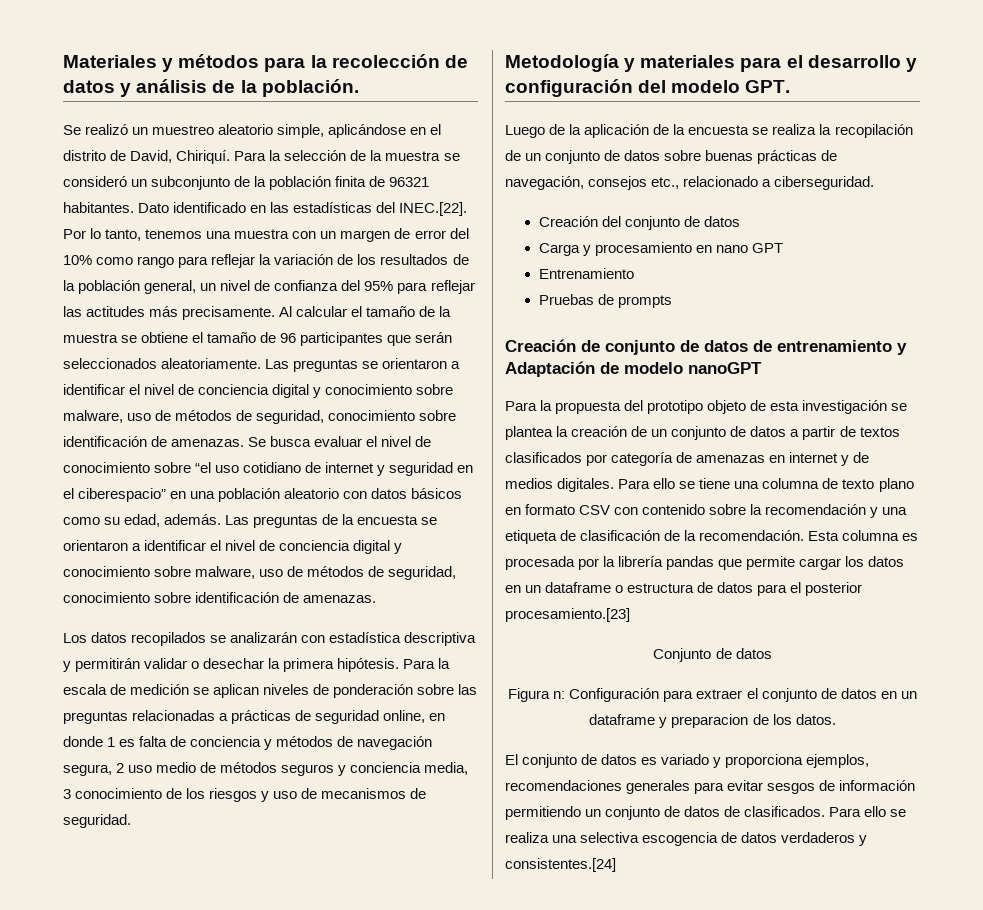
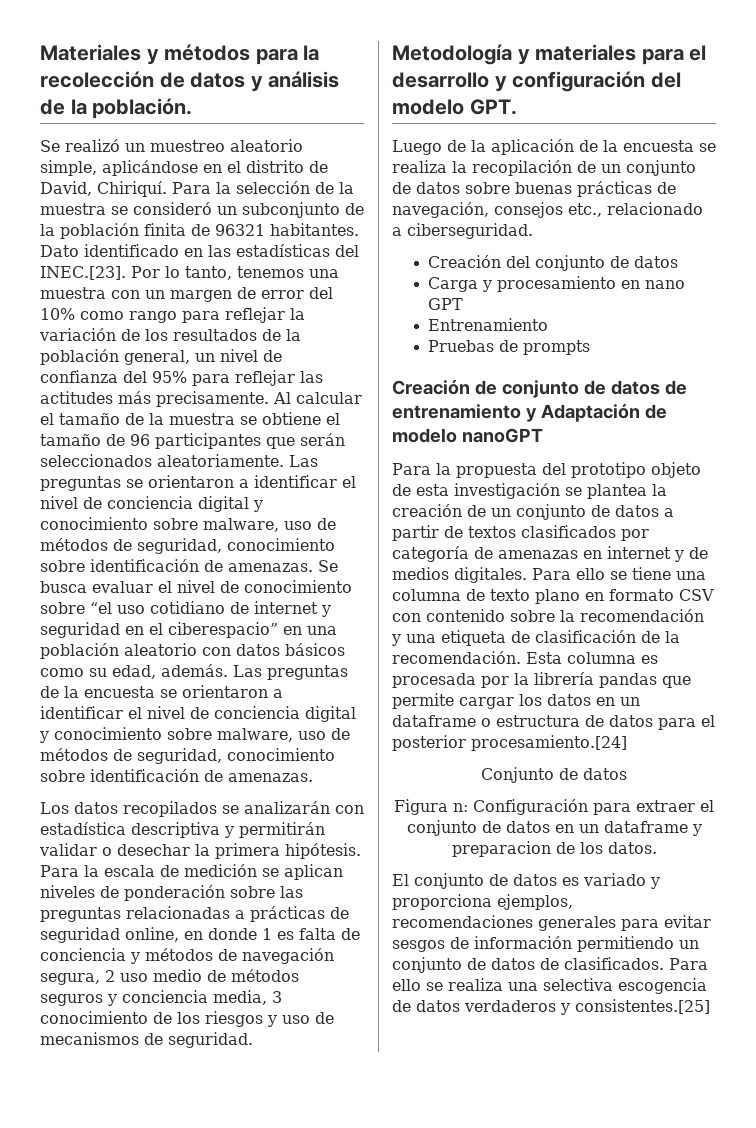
- Dato identificado en las estadísticas del INEC.[22]. Por lo tanto, tenemos una muestra con un margen de error del 10% como rango para reflejar la variación de los resultados de la población general, un nivel de confianza del 95% para reflejar las actitudes más precisamente.
+ Dato identificado en las estadísticas del INEC.[23]. Por lo tanto, tenemos una muestra con un margen de error del 10% como rango para reflejar la variación de los resultados de la población general, un nivel de confianza del 95% para reflejar las actitudes más precisamente.
- Esta columna es procesada por la librería pandas que permite cargar los datos en un dataframe o estructura de datos para el posterior procesamiento.[23]
+ Esta columna es procesada por la librería pandas que permite cargar los datos en un dataframe o estructura de datos para el posterior procesamiento.[24]
- Para ello se realiza una selectiva escogencia de datos verdaderos y consistentes.[24]
+ Para ello se realiza una selectiva escogencia de datos verdaderos y consistentes.[25]

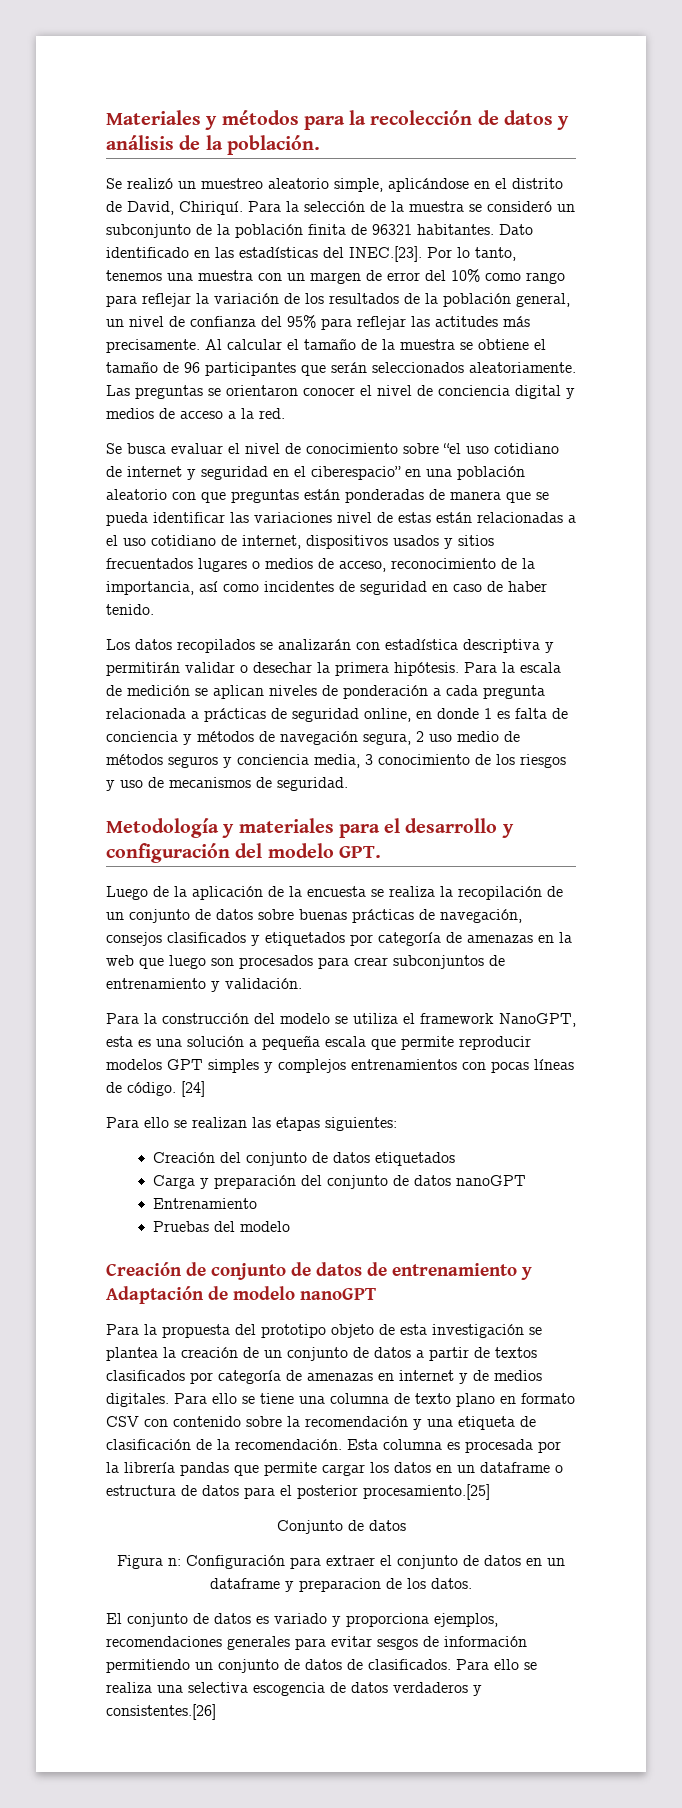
- Las preguntas se orientaron a identificar el nivel de conciencia digital y conocimiento sobre malware, uso de métodos de seguridad, conocimiento sobre identificación de amenazas. Se busca evaluar el nivel de conocimiento sobre “el uso cotidiano de internet y seguridad en el ciberespacio” en una población aleatorio con datos básicos como su edad, además. Las preguntas de la encuesta se orientaron a identificar el nivel de conciencia digital y conocimiento sobre malware, uso de métodos de seguridad, conocimiento sobre identificación de amenazas.
+ Las preguntas se orientaron conocer el nivel de conciencia digital y medios de acceso a la red.
+ Se busca evaluar el nivel de conocimiento sobre “el uso cotidiano de internet y seguridad en el ciberespacio” en una población aleatorio con que preguntas están ponderadas de manera que se pueda identificar las variaciones nivel de estas están relacionadas a el uso cotidiano de internet, dispositivos usados y sitios frecuentados lugares o medios de acceso, reconocimiento de la importancia, así como incidentes de seguridad en caso de haber tenido.
- Para la escala de medición se aplican niveles de ponderación sobre las preguntas relacionadas a prácticas de seguridad online, en donde 1 es falta de conciencia y métodos de navegación segura, 2 uso medio de métodos seguros y conciencia media, 3 conocimiento de los riesgos y uso de mecanismos de seguridad.
+ Para la escala de medición se aplican niveles de ponderación a cada pregunta relacionada a prácticas de seguridad online, en donde 1 es falta de conciencia y métodos de navegación segura, 2 uso medio de métodos seguros y conciencia media, 3 conocimiento de los riesgos y uso de mecanismos de seguridad.
- Luego de la aplicación de la encuesta se realiza la recopilación de un conjunto de datos sobre buenas prácticas de navegación, consejos etc., relacionado a ciberseguridad.
+ Luego de la aplicación de la encuesta se realiza la recopilación de un conjunto de datos sobre buenas prácticas de navegación, consejos clasificados y etiquetados por categoría de amenazas en la web que luego son procesados para crear subconjuntos de entrenamiento y validación.
+ Para la construcción del modelo se utiliza el framework NanoGPT, esta es una solución a pequeña escala que permite reproducir modelos GPT simples y complejos entrenamientos con pocas líneas de código. [24]
+ Para ello se realizan las etapas siguientes:
- Creación del conjunto de datos
+ Creación del conjunto de datos etiquetados
- Carga y procesamiento en nano GPT
+ Carga y preparación del conjunto de datos nanoGPT
- Pruebas de prompts
+ Pruebas del modelo
- Esta columna es procesada por la librería pandas que permite cargar los datos en un dataframe o estructura de datos para el posterior procesamiento.[24]
+ Esta columna es procesada por la librería pandas que permite cargar los datos en un dataframe o estructura de datos para el posterior procesamiento.[25]
- Para ello se realiza una selectiva escogencia de datos verdaderos y consistentes.[25]
+ Para ello se realiza una selectiva escogencia de datos verdaderos y consistentes.[26]

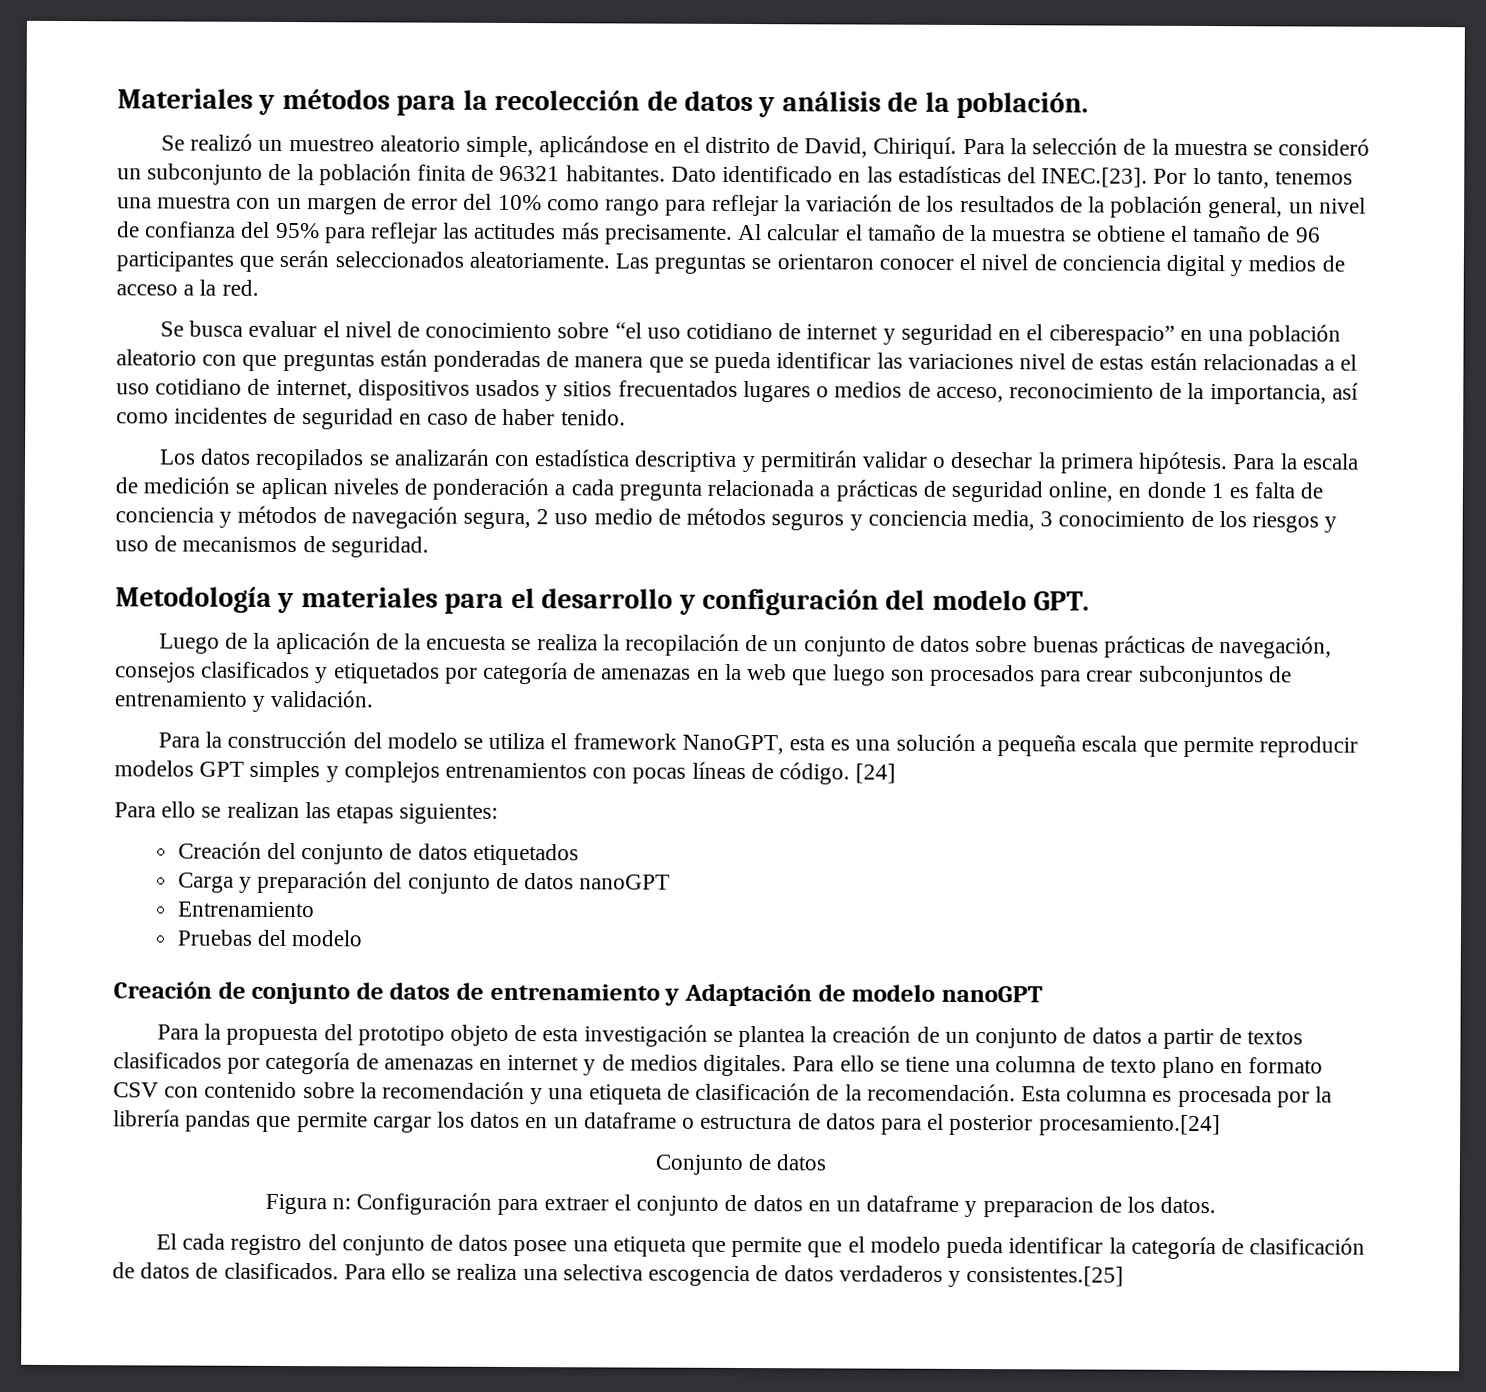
- Esta columna es procesada por la librería pandas que permite cargar los datos en un dataframe o estructura de datos para el posterior procesamiento.[25]
+ Esta columna es procesada por la librería pandas que permite cargar los datos en un dataframe o estructura de datos para el posterior procesamiento.[24]
- El conjunto de datos es variado y proporciona ejemplos, recomendaciones generales para evitar sesgos de información permitiendo un conjunto de datos de clasificados.
+ El cada registro del conjunto de datos posee una etiqueta que permite que el modelo pueda identificar la categoría de clasificación de datos de clasificados.
- Para ello se realiza una selectiva escogencia de datos verdaderos y consistentes.[26]
+ Para ello se realiza una selectiva escogencia de datos verdaderos y consistentes.[25]

